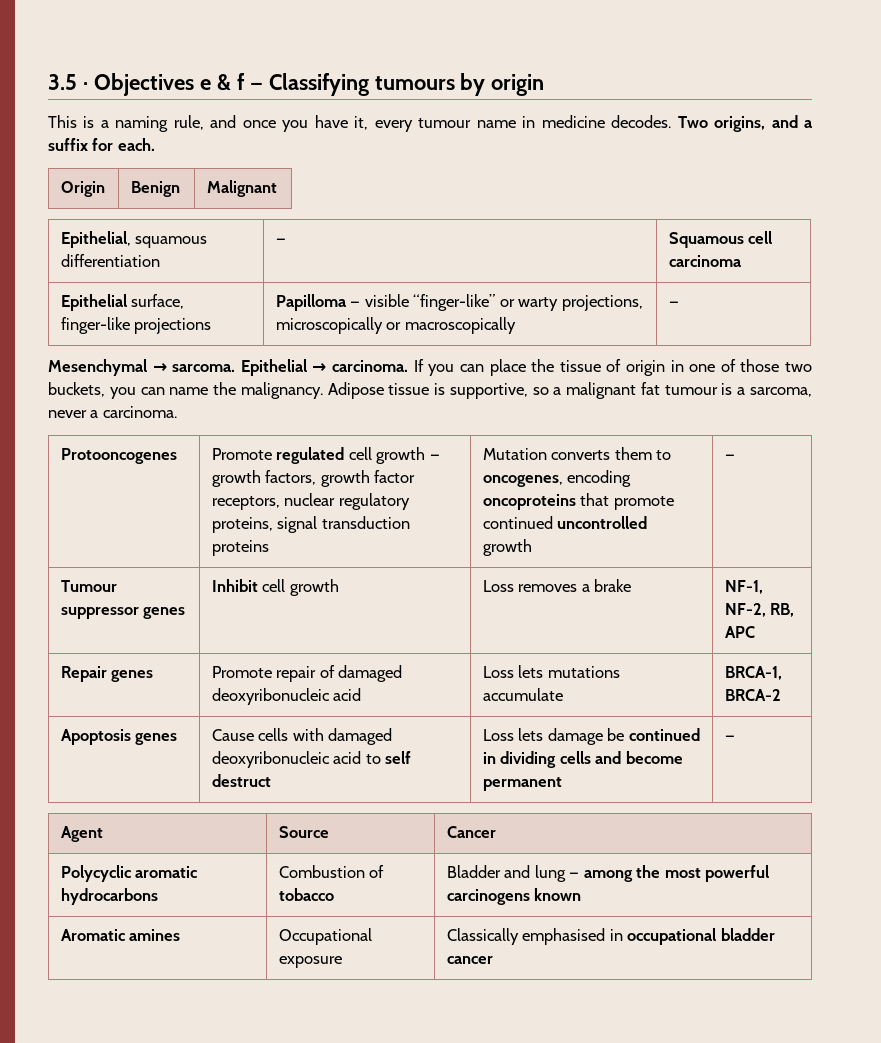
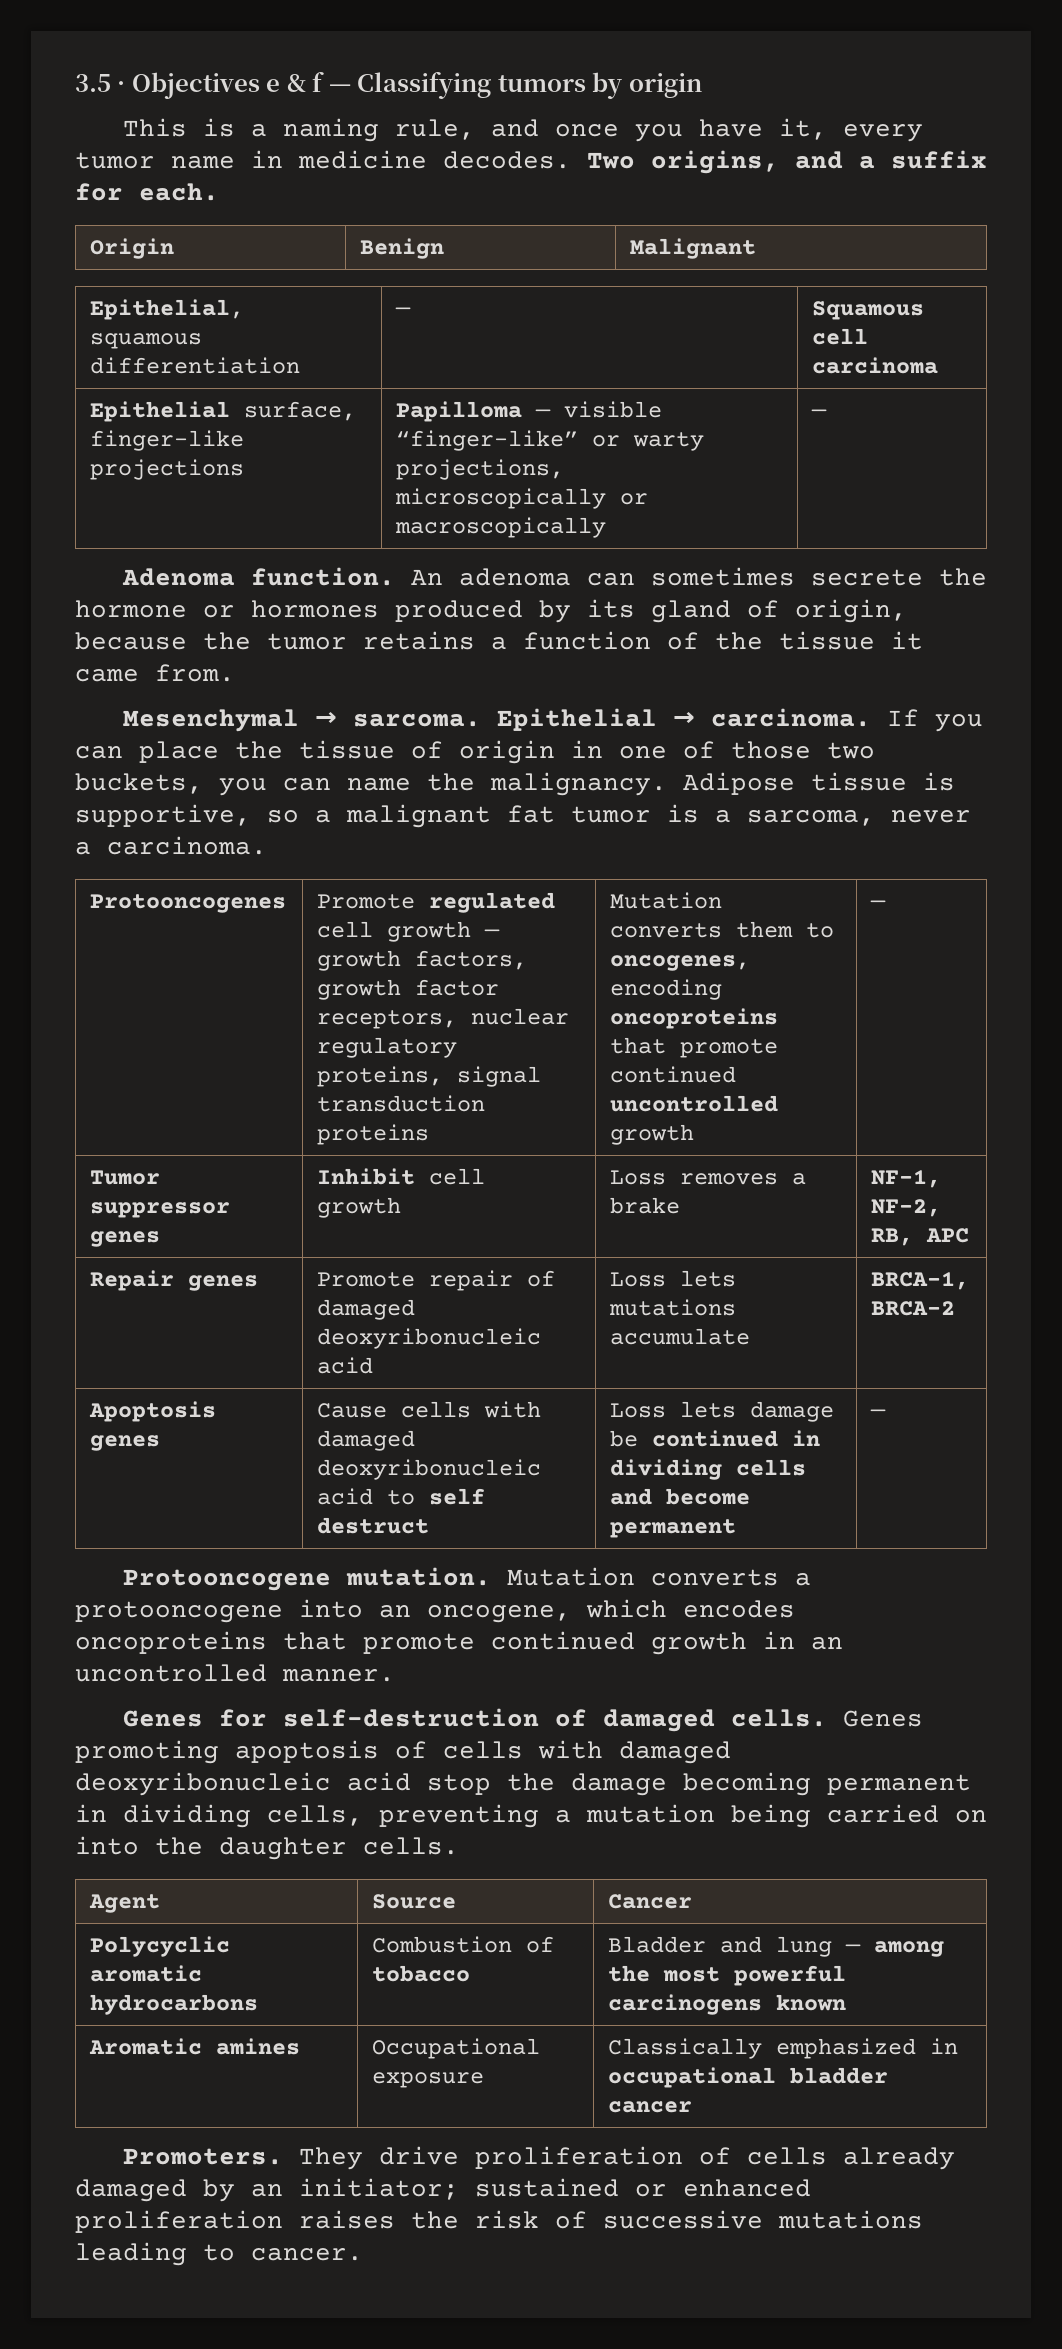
- 3.5 · Objectives e & f — Classifying tumours by origin
+ 3.5 · Objectives e & f — Classifying tumors by origin
- This is a naming rule, and once you have it, every tumour name in medicine decodes.
+ This is a naming rule, and once you have it, every tumor name in medicine decodes.
+ Adenoma function. An adenoma can sometimes secrete the hormone or hormones produced by its gland of origin, because the tumor retains a function of the tissue it came from.
- Adipose tissue is supportive, so a malignant fat tumour is a sarcoma, never a carcinoma.
+ Adipose tissue is supportive, so a malignant fat tumor is a sarcoma, never a carcinoma.
- Tumour suppressor genes | Inhibit cell growth | Loss removes a brake | NF-1, NF-2, RB, APC
+ Tumor suppressor genes | Inhibit cell growth | Loss removes a brake | NF-1, NF-2, RB, APC
+ Protooncogene mutation. Mutation converts a protooncogene into an oncogene, which encodes oncoproteins that promote continued growth in an uncontrolled manner.
+ Genes for self-destruction of damaged cells. Genes promoting apoptosis of cells with damaged deoxyribonucleic acid stop the damage becoming permanent in dividing cells, preventing a mutation being carried on into the daughter cells.
- Aromatic amines | Occupational exposure | Classically emphasised in occupational bladder cancer
+ Aromatic amines | Occupational exposure | Classically emphasized in occupational bladder cancer
+ Promoters. They drive proliferation of cells already damaged by an initiator; sustained or enhanced proliferation raises the risk of successive mutations leading to cancer.

